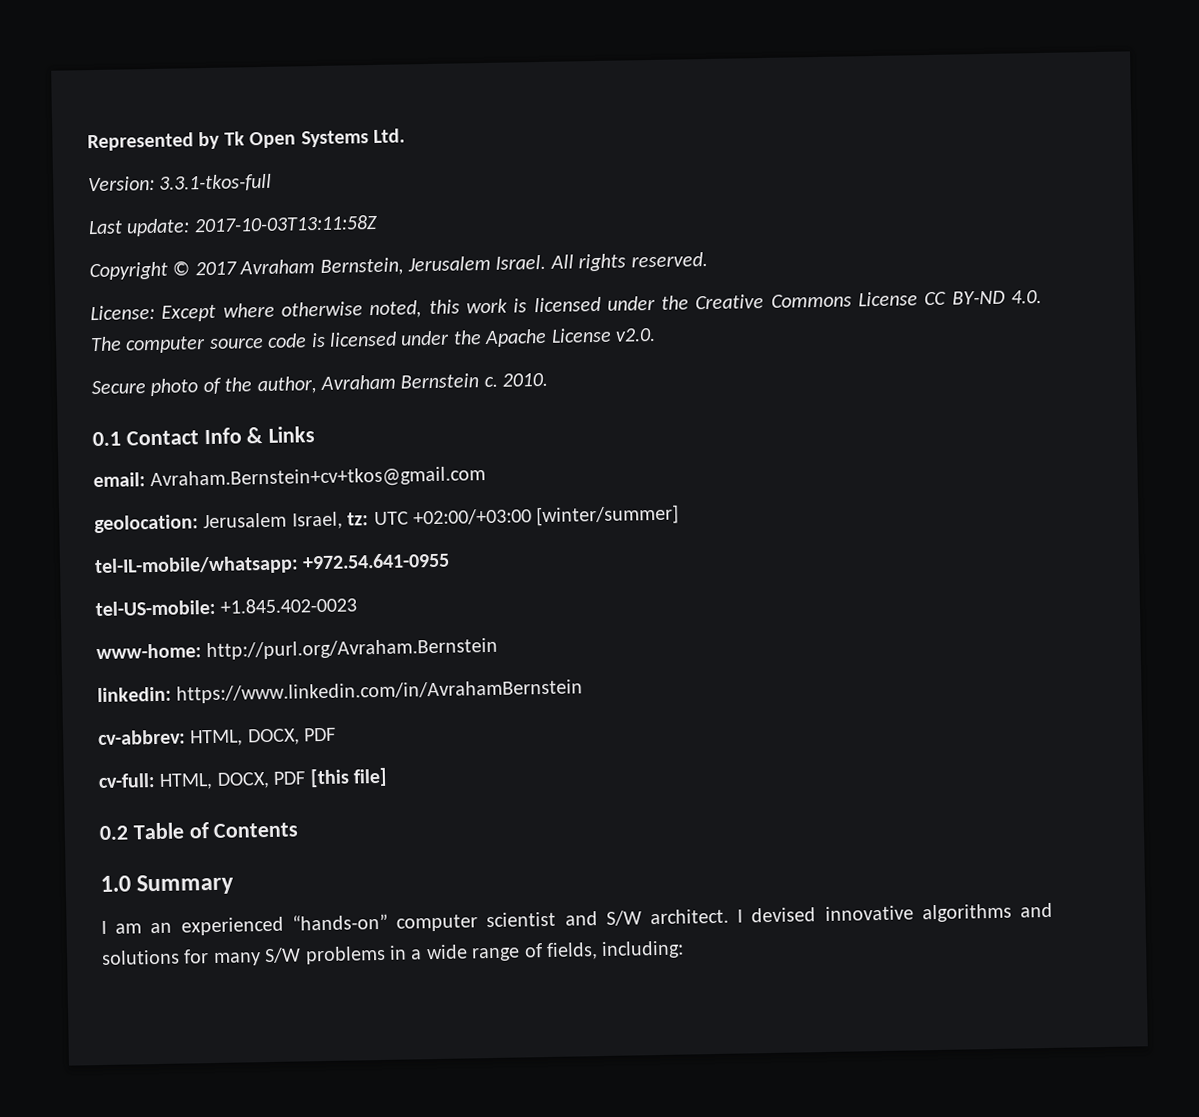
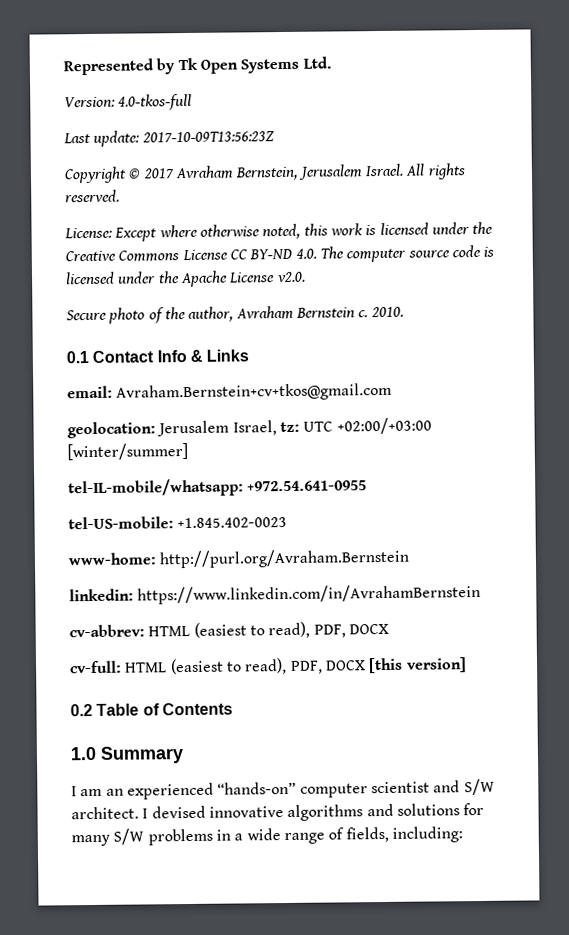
- Version: 3.3.1-tkos-full
+ Version: 4.0-tkos-full
- Last update: 2017-10-03T13:11:58Z
+ Last update: 2017-10-09T13:56:23Z
- cv-abbrev: HTML, DOCX, PDF
- cv-full: HTML, DOCX, PDF [this file]
+ cv-abbrev: HTML (easiest to read), PDF, DOCX
+ cv-full: HTML (easiest to read), PDF, DOCX [this version]

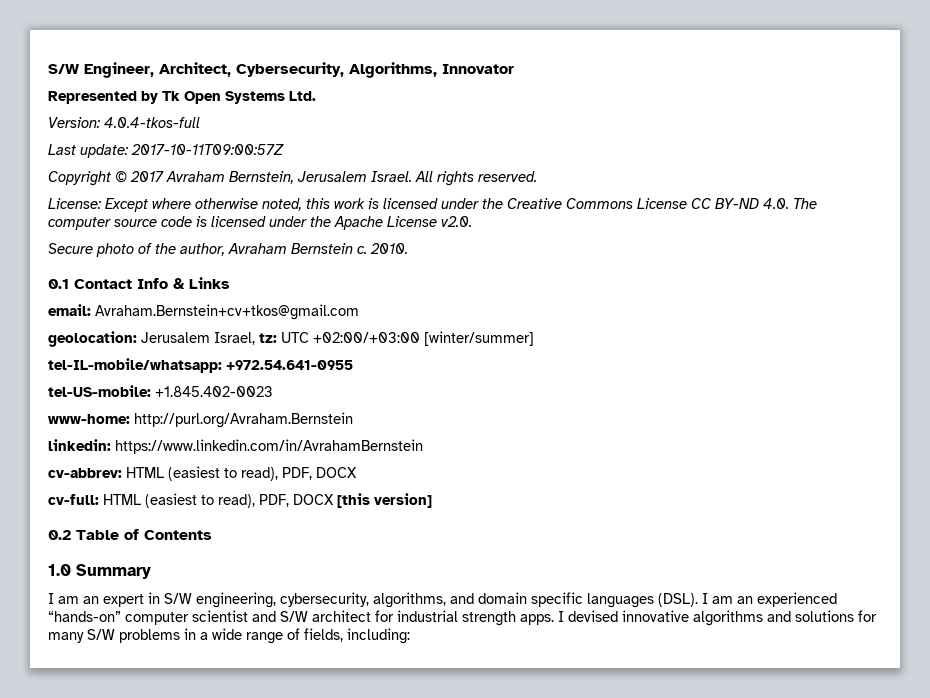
+ S/W Engineer, Architect, Cybersecurity, Algorithms, Innovator
- Version: 4.0-tkos-full
+ Version: 4.0.4-tkos-full
- Last update: 2017-10-09T13:56:23Z
+ Last update: 2017-10-11T09:00:57Z
- I am an experienced “hands-on” computer scientist and S/W architect.
+ I am an expert in S/W engineering, cybersecurity, algorithms, and domain specific languages (DSL). I am an experienced “hands-on” computer scientist and S/W architect for industrial strength apps.

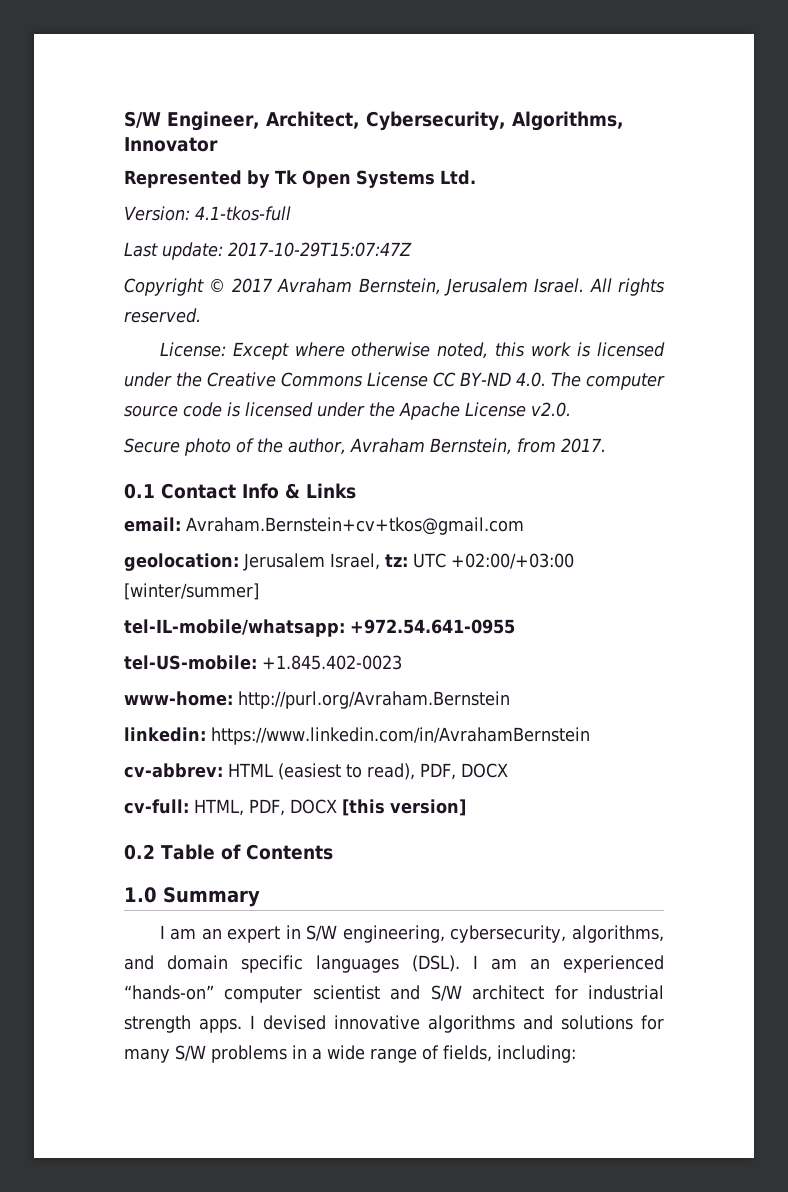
- Version: 4.0.4-tkos-full
+ Version: 4.1-tkos-full
- Last update: 2017-10-11T09:00:57Z
+ Last update: 2017-10-29T15:07:47Z
- Secure photo of the author, Avraham Bernstein c. 2010.
+ Secure photo of the author, Avraham Bernstein, from 2017.
- cv-full: HTML (easiest to read), PDF, DOCX [this version]
+ cv-full: HTML, PDF, DOCX [this version]

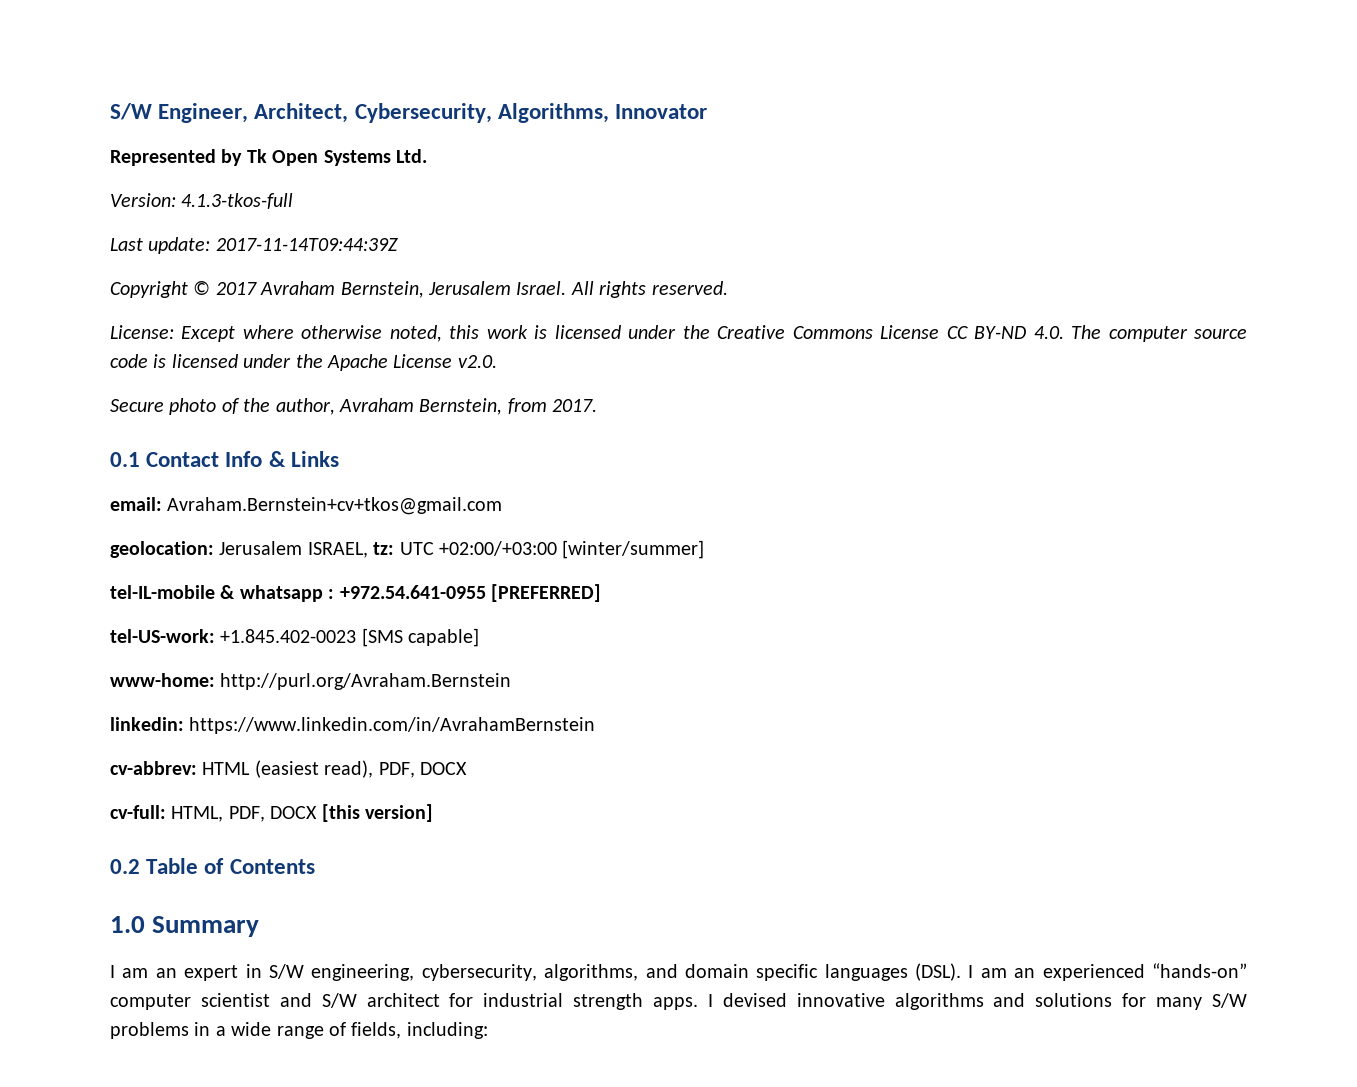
- Version: 4.1-tkos-full
+ Version: 4.1.3-tkos-full
- Last update: 2017-10-29T15:07:47Z
+ Last update: 2017-11-14T09:44:39Z
- geolocation: Jerusalem Israel, tz: UTC +02:00/+03:00 [winter/summer]
+ geolocation: Jerusalem ISRAEL, tz: UTC +02:00/+03:00 [winter/summer]
- tel-IL-mobile/whatsapp: +972.54.641-0955
- tel-US-mobile: +1.845.402-0023
+ tel-IL-mobile & whatsapp : +972.54.641-0955 [PREFERRED]
+ tel-US-work: +1.845.402-0023 [SMS capable]
- cv-abbrev: HTML (easiest to read), PDF, DOCX
+ cv-abbrev: HTML (easiest read), PDF, DOCX

